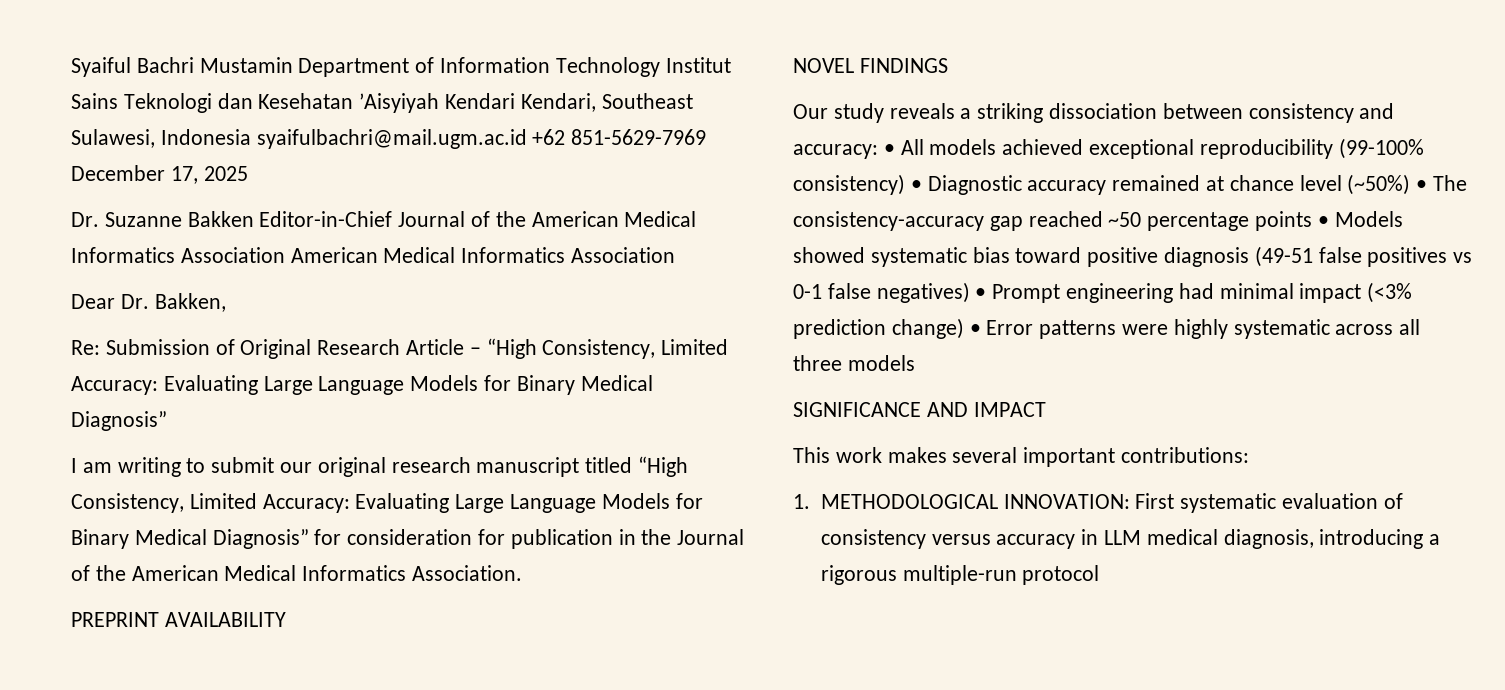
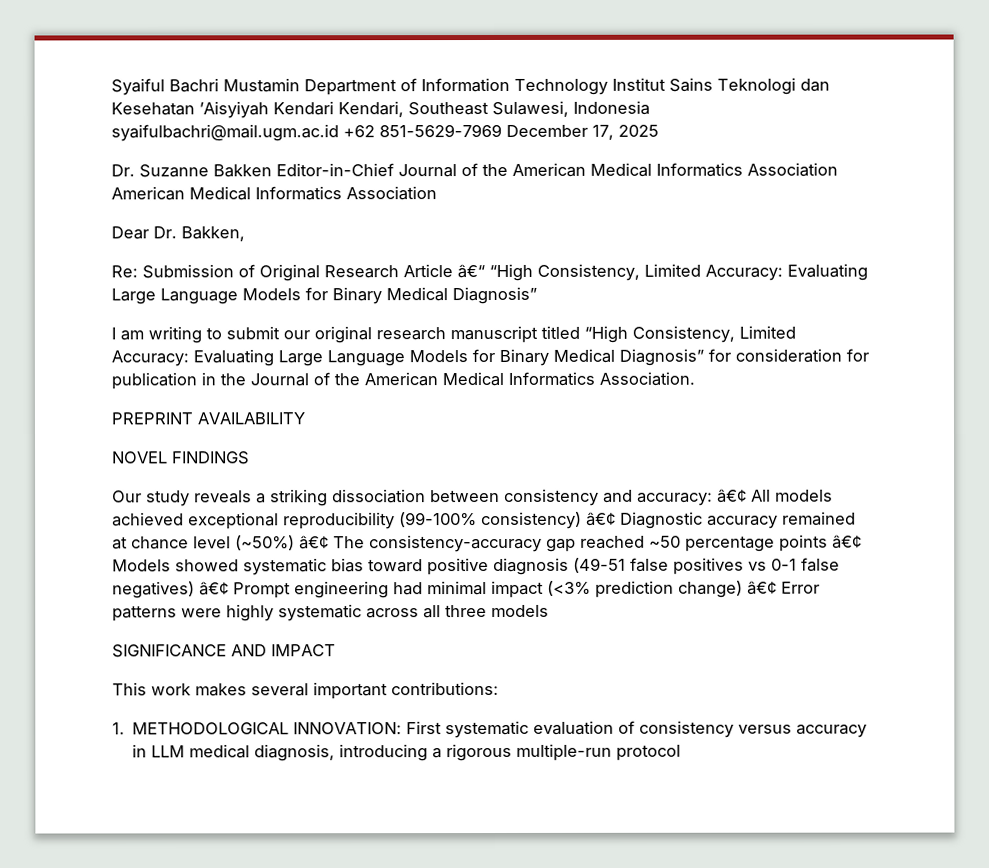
- Re: Submission of Original Research Article – “High Consistency, Limited Accuracy: Evaluating Large Language Models for Binary Medical Diagnosis”
+ Re: Submission of Original Research Article â€“ “High Consistency, Limited Accuracy: Evaluating Large Language Models for Binary Medical Diagnosis”
- • All models achieved exceptional reproducibility (99-100% consistency) • Diagnostic accuracy remained at chance level (~50%) • The consistency-accuracy gap reached ~50 percentage points • Models showed systematic bias toward positive diagnosis (49-51 false positives vs 0-1 false negatives) • Prompt engineering had minimal impact (<3% prediction change) • Error patterns were highly systematic across all three models
+ â€¢ All models achieved exceptional reproducibility (99-100% consistency) â€¢ Diagnostic accuracy remained at chance level (~50%) â€¢ The consistency-accuracy gap reached ~50 percentage points â€¢ Models showed systematic bias toward positive diagnosis (49-51 false positives vs 0-1 false negatives) â€¢ Prompt engineering had minimal impact (<3% prediction change) â€¢ Error patterns were highly systematic across all three models

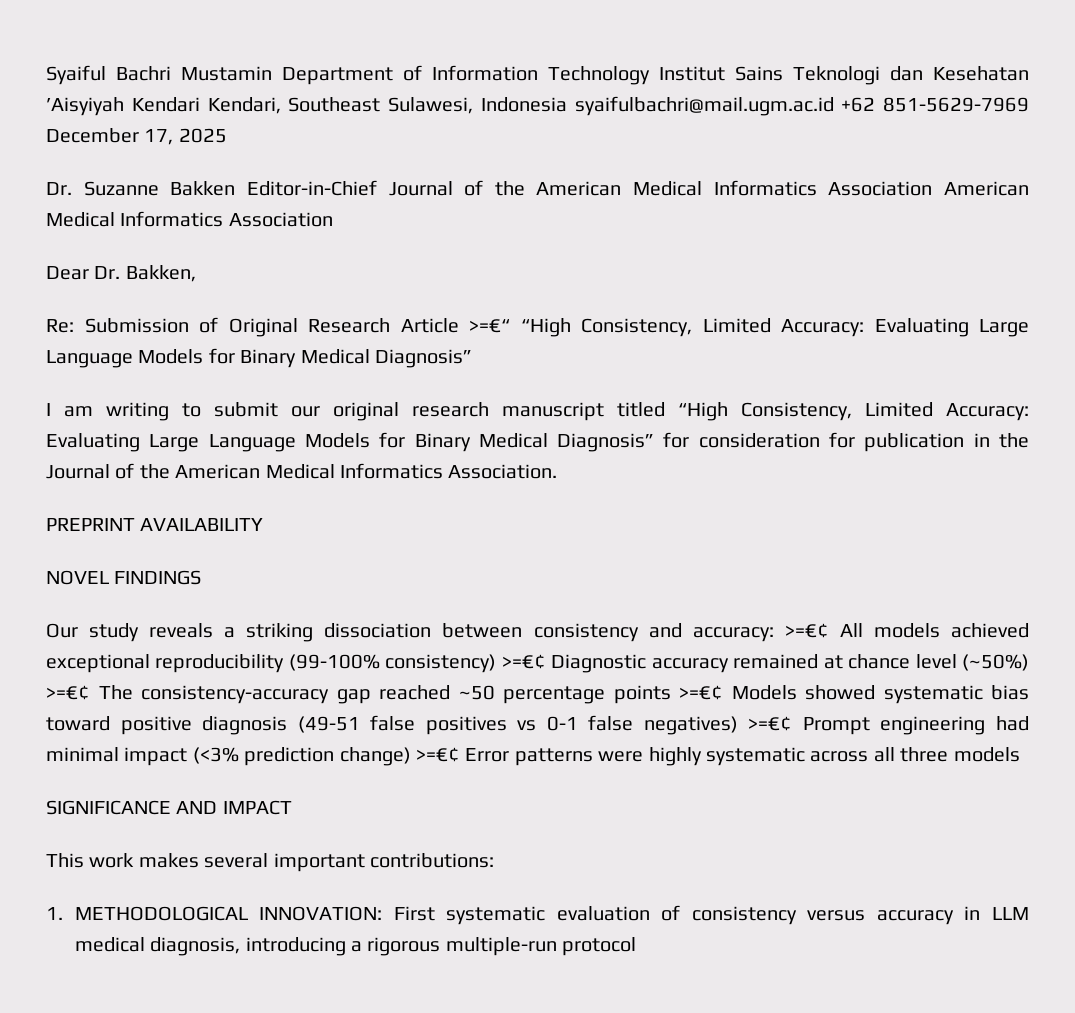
- Re: Submission of Original Research Article â€“ “High Consistency, Limited Accuracy: Evaluating Large Language Models for Binary Medical Diagnosis”
+ Re: Submission of Original Research Article >=€“ “High Consistency, Limited Accuracy: Evaluating Large Language Models for Binary Medical Diagnosis”
- â€¢ All models achieved exceptional reproducibility (99-100% consistency) â€¢ Diagnostic accuracy remained at chance level (~50%) â€¢ The consistency-accuracy gap reached ~50 percentage points â€¢ Models showed systematic bias toward positive diagnosis (49-51 false positives vs 0-1 false negatives) â€¢ Prompt engineering had minimal impact (<3% prediction change) â€¢ Error patterns were highly systematic across all three models
+ >=€¢ All models achieved exceptional reproducibility (99-100% consistency) >=€¢ Diagnostic accuracy remained at chance level (~50%) >=€¢ The consistency-accuracy gap reached ~50 percentage points >=€¢ Models showed systematic bias toward positive diagnosis (49-51 false positives vs 0-1 false negatives) >=€¢ Prompt engineering had minimal impact (<3% prediction change) >=€¢ Error patterns were highly systematic across all three models

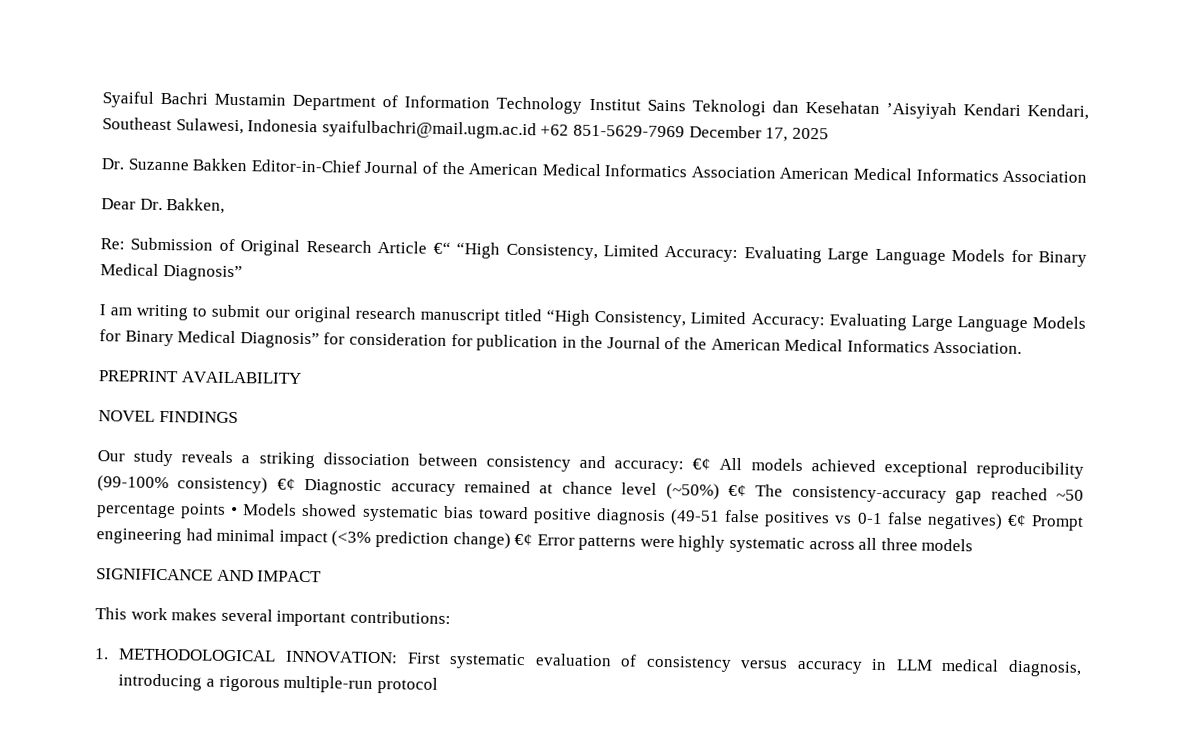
- Re: Submission of Original Research Article >=€“ “High Consistency, Limited Accuracy: Evaluating Large Language Models for Binary Medical Diagnosis”
+ Re: Submission of Original Research Article €“ “High Consistency, Limited Accuracy: Evaluating Large Language Models for Binary Medical Diagnosis”
- >=€¢ All models achieved exceptional reproducibility (99-100% consistency) >=€¢ Diagnostic accuracy remained at chance level (~50%) >=€¢ The consistency-accuracy gap reached ~50 percentage points >=€¢ Models showed systematic bias toward positive diagnosis (49-51 false positives vs 0-1 false negatives) >=€¢ Prompt engineering had minimal impact (<3% prediction change) >=€¢ Error patterns were highly systematic across all three models
+ €¢ All models achieved exceptional reproducibility (99-100% consistency) €¢ Diagnostic accuracy remained at chance level (~50%) €¢ The consistency-accuracy gap reached ~50 percentage points • Models showed systematic bias toward positive diagnosis (49-51 false positives vs 0-1 false negatives) €¢ Prompt engineering had minimal impact (<3% prediction change) €¢ Error patterns were highly systematic across all three models

